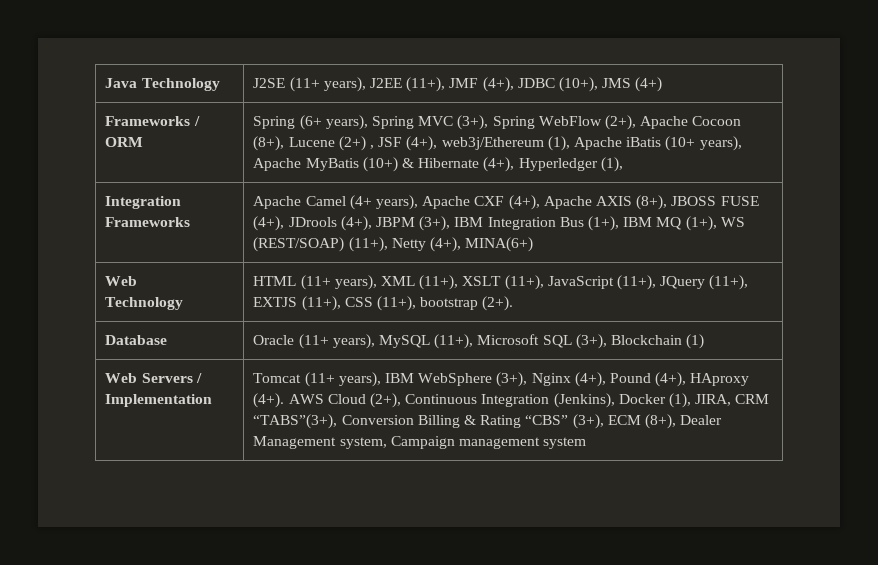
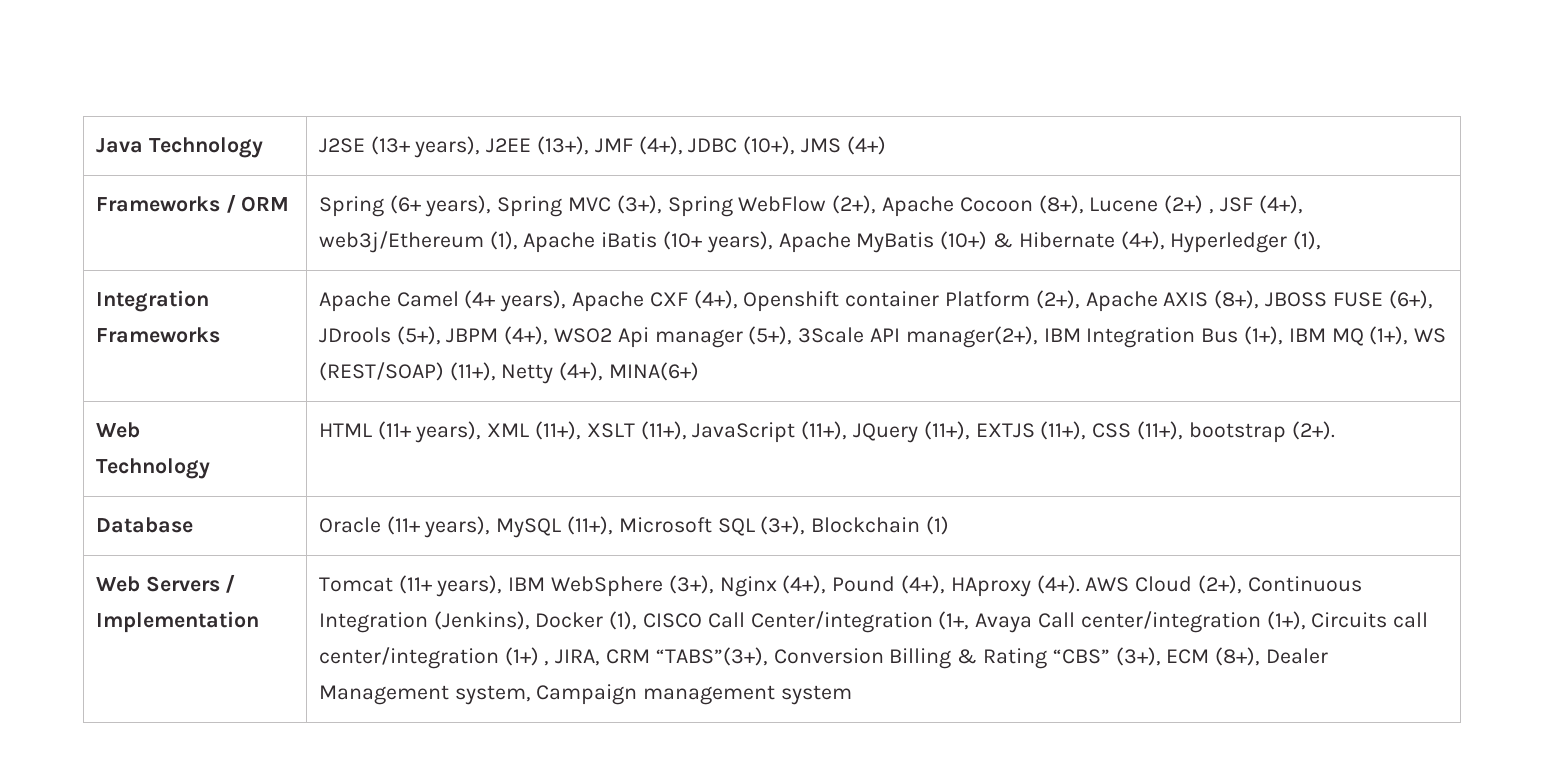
- Java Technology | J2SE (11+ years), J2EE (11+), JMF (4+), JDBC (10+), JMS (4+)
+ Java Technology | J2SE (13+ years), J2EE (13+), JMF (4+), JDBC (10+), JMS (4+)
- Apache Camel (4+ years), Apache CXF (4+), Apache AXIS (8+), JBOSS FUSE (4+), JDrools (4+), JBPM (3+), IBM Integration Bus (1+), IBM MQ (1+), WS (REST/SOAP) (11+), Netty (4+), MINA(6+)
+ Apache Camel (4+ years), Apache CXF (4+), Openshift container Platform (2+), Apache AXIS (8+), JBOSS FUSE (6+), JDrools (5+), JBPM (4+), WSO2 Api manager (5+), 3Scale API manager(2+), IBM Integration Bus (1+), IBM MQ (1+), WS (REST/SOAP) (11+), Netty (4+), MINA(6+)
- AWS Cloud (2+), Continuous Integration (Jenkins), Docker (1), JIRA, CRM “TABS”(3+), Conversion Billing & Rating “CBS” (3+), ECM (8+), Dealer Management system, Campaign management system
+ AWS Cloud (2+), Continuous Integration (Jenkins), Docker (1), CISCO Call Center/integration (1+, Avaya Call center/integration (1+), Circuits call center/integration (1+) , JIRA, CRM “TABS”(3+), Conversion Billing & Rating “CBS” (3+), ECM (8+), Dealer Management system, Campaign management system

